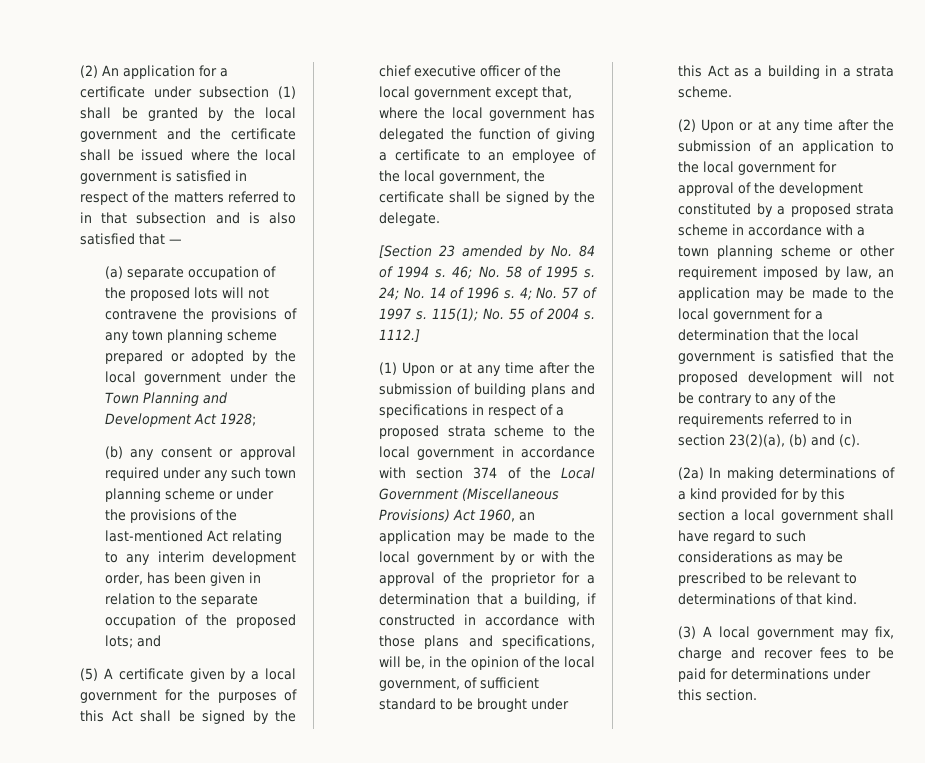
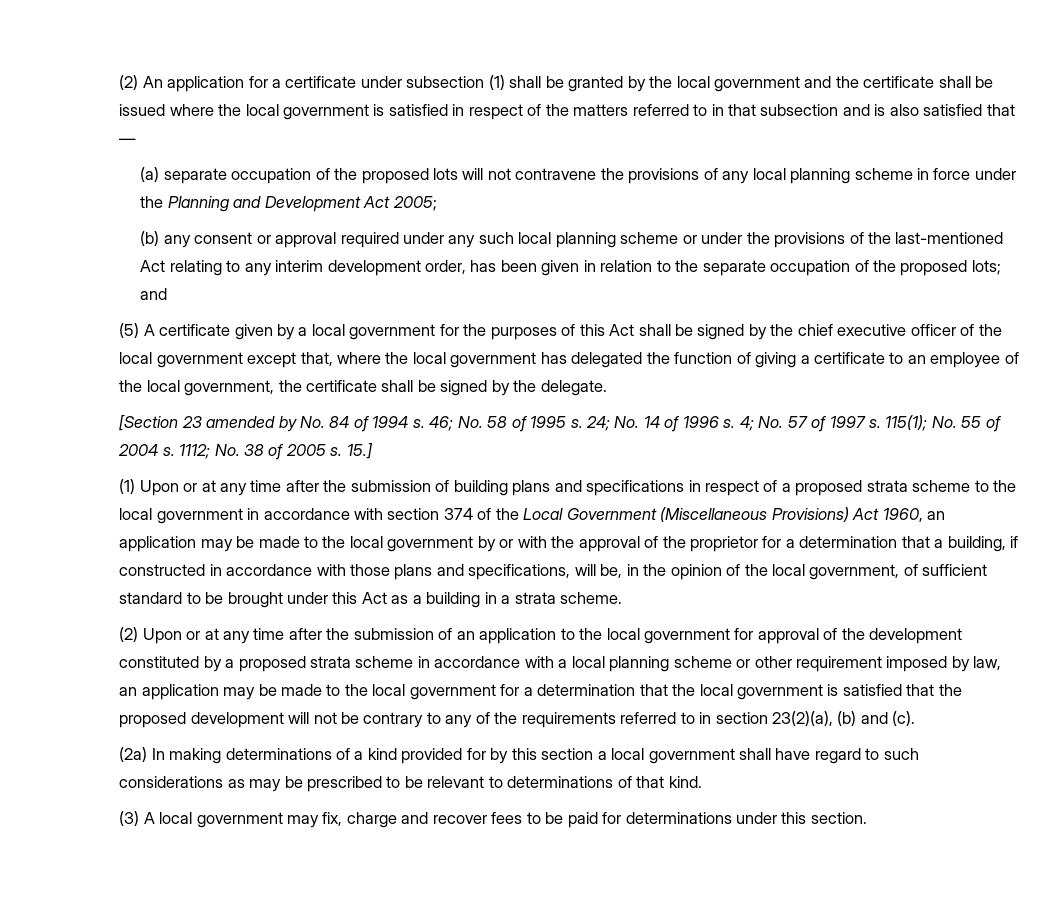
- (a) separate occupation of the proposed lots will not contravene the provisions of any town planning scheme prepared or adopted by the local government under the Town Planning and Development Act 1928;
+ (a) separate occupation of the proposed lots will not contravene the provisions of any local planning scheme in force under the Planning and Development Act 2005;
- (b) any consent or approval required under any such town planning scheme or under the provisions of the last-mentioned Act relating to any interim development order, has been given in relation to the separate occupation of the proposed lots; and
+ (b) any consent or approval required under any such local planning scheme or under the provisions of the last-mentioned Act relating to any interim development order, has been given in relation to the separate occupation of the proposed lots; and
- 1112.]
+ 1112; No. 38 of 2005 s. 15.]
- (2) Upon or at any time after the submission of an application to the local government for approval of the development constituted by a proposed strata scheme in accordance with a town planning scheme or other requirement imposed by law, an application may be made to the local government for a determination that the local government is satisfied that the proposed development will not be contrary to any of the requirements referred to in section 23(2)(a), (b) and (c).
+ (2) Upon or at any time after the submission of an application to the local government for approval of the development constituted by a proposed strata scheme in accordance with a local planning scheme or other requirement imposed by law, an application may be made to the local government for a determination that the local government is satisfied that the proposed development will not be contrary to any of the requirements referred to in section 23(2)(a), (b) and (c).

